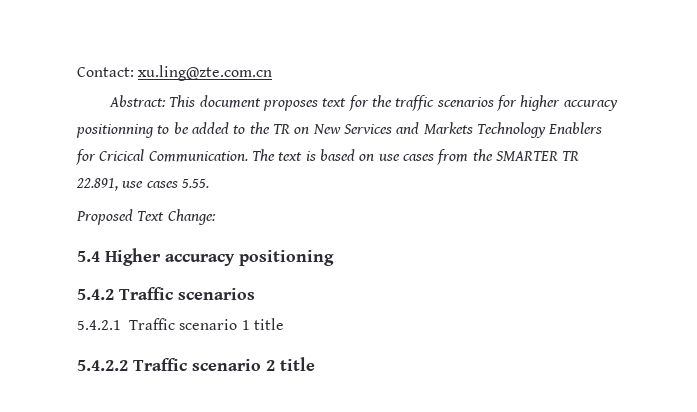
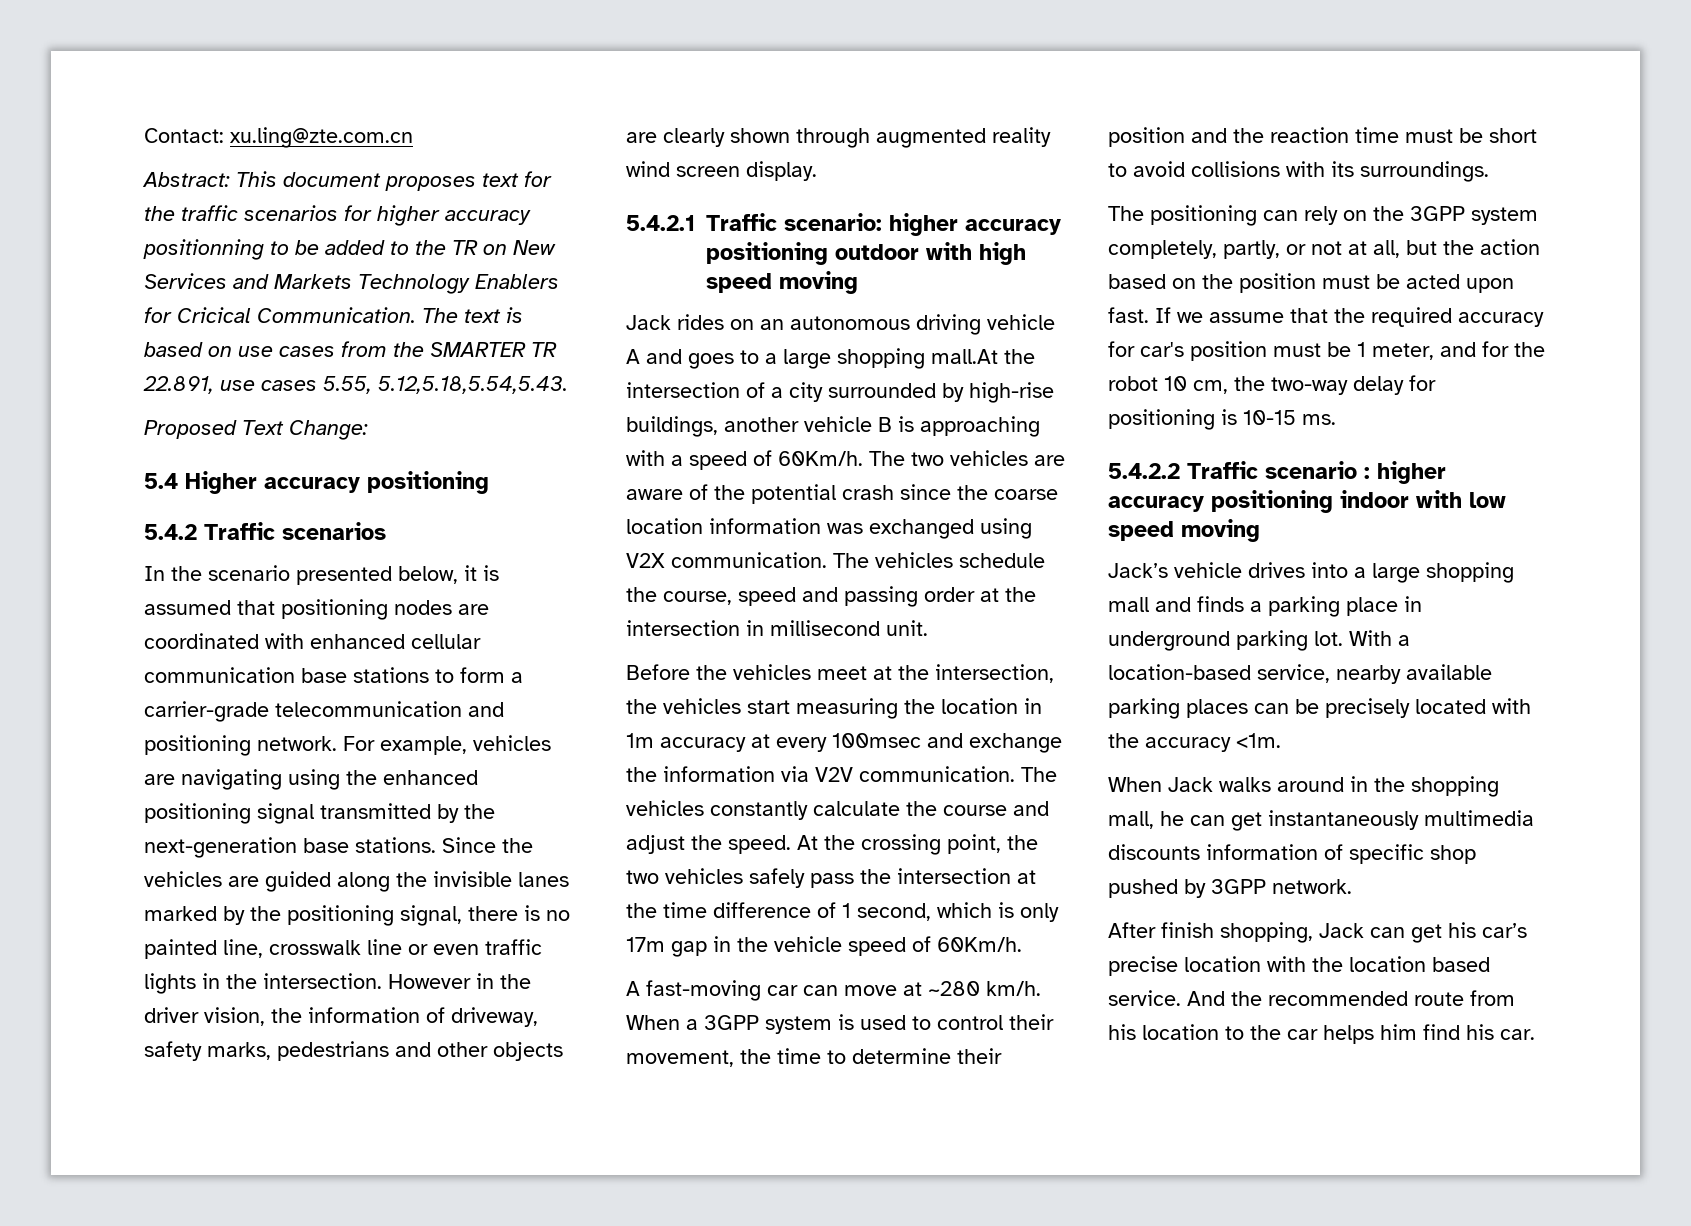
- The text is based on use cases from the SMARTER TR 22.891, use cases 5.55.
+ The text is based on use cases from the SMARTER TR 22.891, use cases 5.55, 5.12,5.18,5.54,5.43.
- 5.4.2.1 Traffic scenario 1 title
- 5.4.2.2 Traffic scenario 2 title
+ In the scenario presented below, it is assumed that positioning nodes are coordinated with enhanced cellular communication base stations to form a carrier-grade telecommunication and positioning network. For example, vehicles are navigating using the enhanced positioning signal transmitted by the next-generation base stations. Since the vehicles are guided along the invisible lanes marked by the positioning signal, there is no painted line, crosswalk line or even traffic lights in the intersection. However in the driver vision, the information of driveway, safety marks, pedestrians and other objects are clearly shown through augmented reality wind screen display.
+ 5.4.2.1 Traffic scenario: higher accuracy positioning outdoor with high speed moving
+ Jack rides on an autonomous driving vehicle A and goes to a large shopping mall.At the intersection of a city surrounded by high-rise buildings, another vehicle B is approaching with a speed of 60Km/h. The two vehicles are aware of the potential crash since the coarse location information was exchanged using V2X communication. The vehicles schedule the course, speed and passing order at the intersection in millisecond unit.
+ Before the vehicles meet at the intersection, the vehicles start measuring the location in 1m accuracy at every 100msec and exchange the information via V2V communication. The vehicles constantly calculate the course and adjust the speed. At the crossing point, the two vehicles safely pass the intersection at the time difference of 1 second, which is only 17m gap in the vehicle speed of 60Km/h.
+ A fast-moving car can move at ~280 km/h. When a 3GPP system is used to control their movement, the time to determine their position and the reaction time must be short to avoid collisions with its surroundings.
+ The positioning can rely on the 3GPP system completely, partly, or not at all, but the action based on the position must be acted upon fast. If we assume that the required accuracy for car's position must be 1 meter, and for the robot 10 cm, the two-way delay for positioning is 10-15 ms.
+ 5.4.2.2 Traffic scenario : higher accuracy positioning indoor with low speed moving
+ Jack’s vehicle drives into a large shopping mall and finds a parking place in underground parking lot. With a location-based service, nearby available parking places can be precisely located with the accuracy <1m.
+ When Jack walks around in the shopping mall, he can get instantaneously multimedia discounts information of specific shop pushed by 3GPP network.
+ After finish shopping, Jack can get his car’s precise location with the location based service. And the recommended route from his location to the car helps him find his car.

